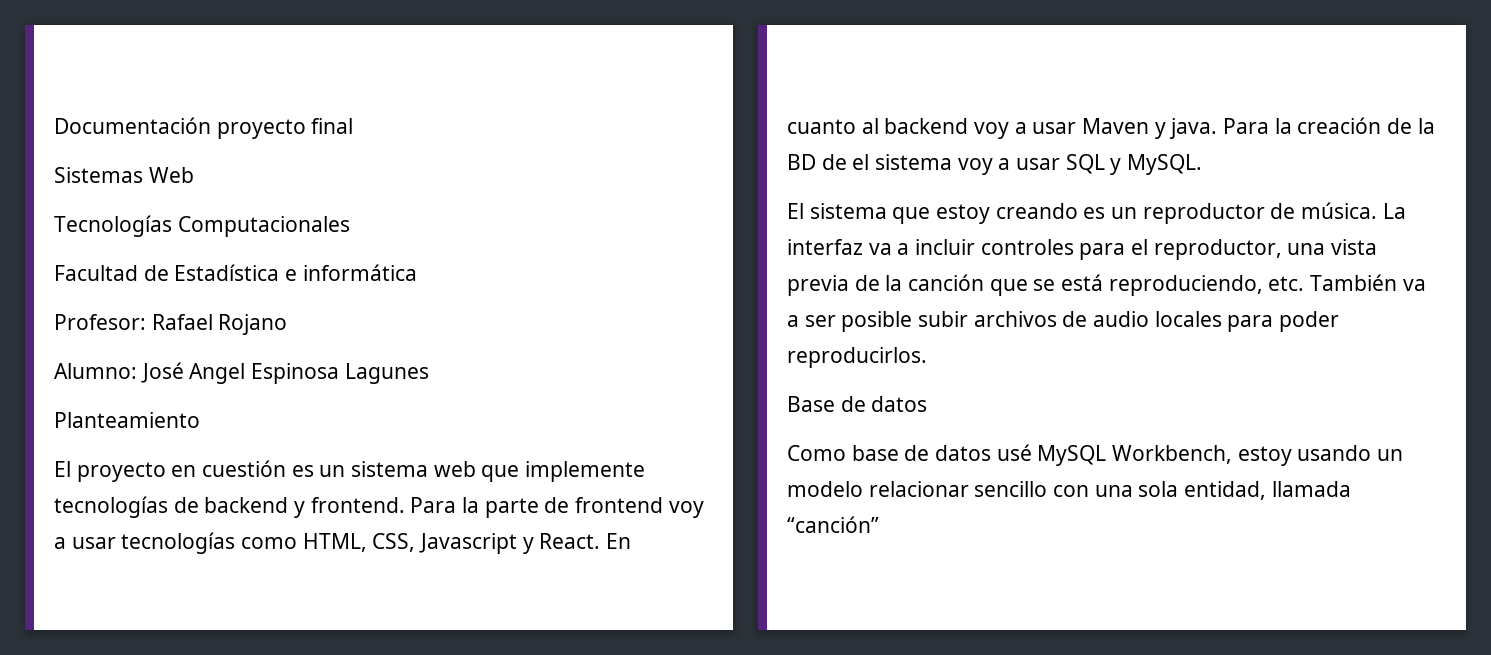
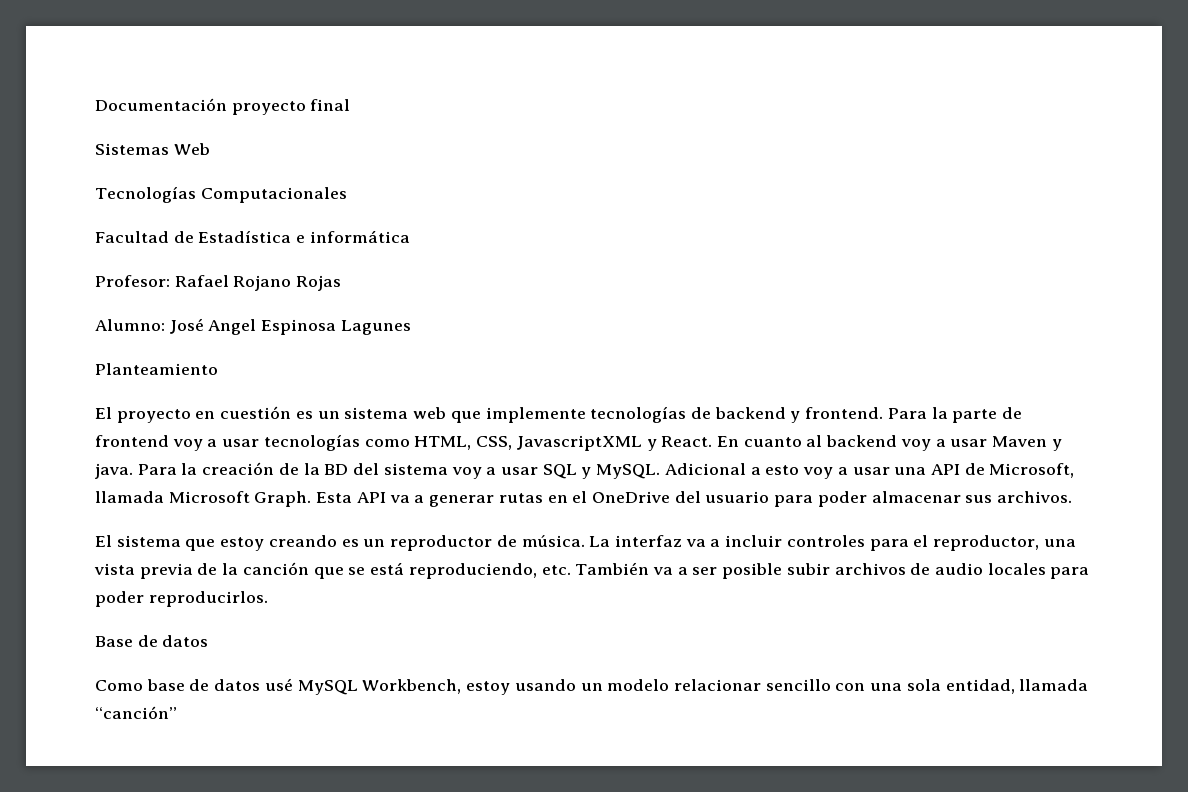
- Profesor: Rafael Rojano
+ Profesor: Rafael Rojano Rojas
- Para la parte de frontend voy a usar tecnologías como HTML, CSS, Javascript y React.
+ Para la parte de frontend voy a usar tecnologías como HTML, CSS, JavascriptXML y React.
- Para la creación de la BD de el sistema voy a usar SQL y MySQL.
+ Para la creación de la BD del sistema voy a usar SQL y MySQL. Adicional a esto voy a usar una API de Microsoft, llamada Microsoft Graph. Esta API va a generar rutas en el OneDrive del usuario para poder almacenar sus archivos.

